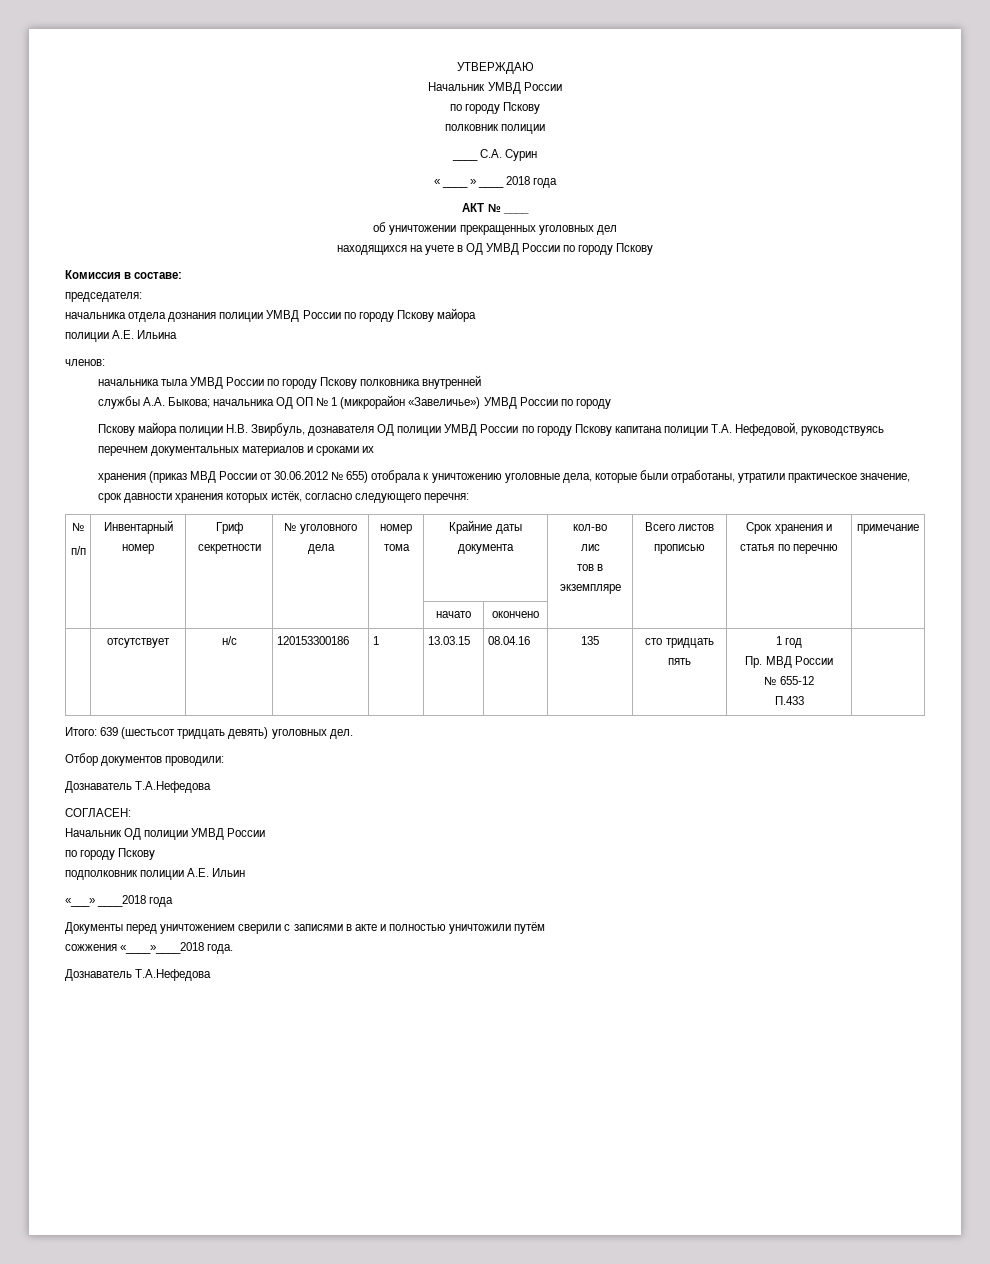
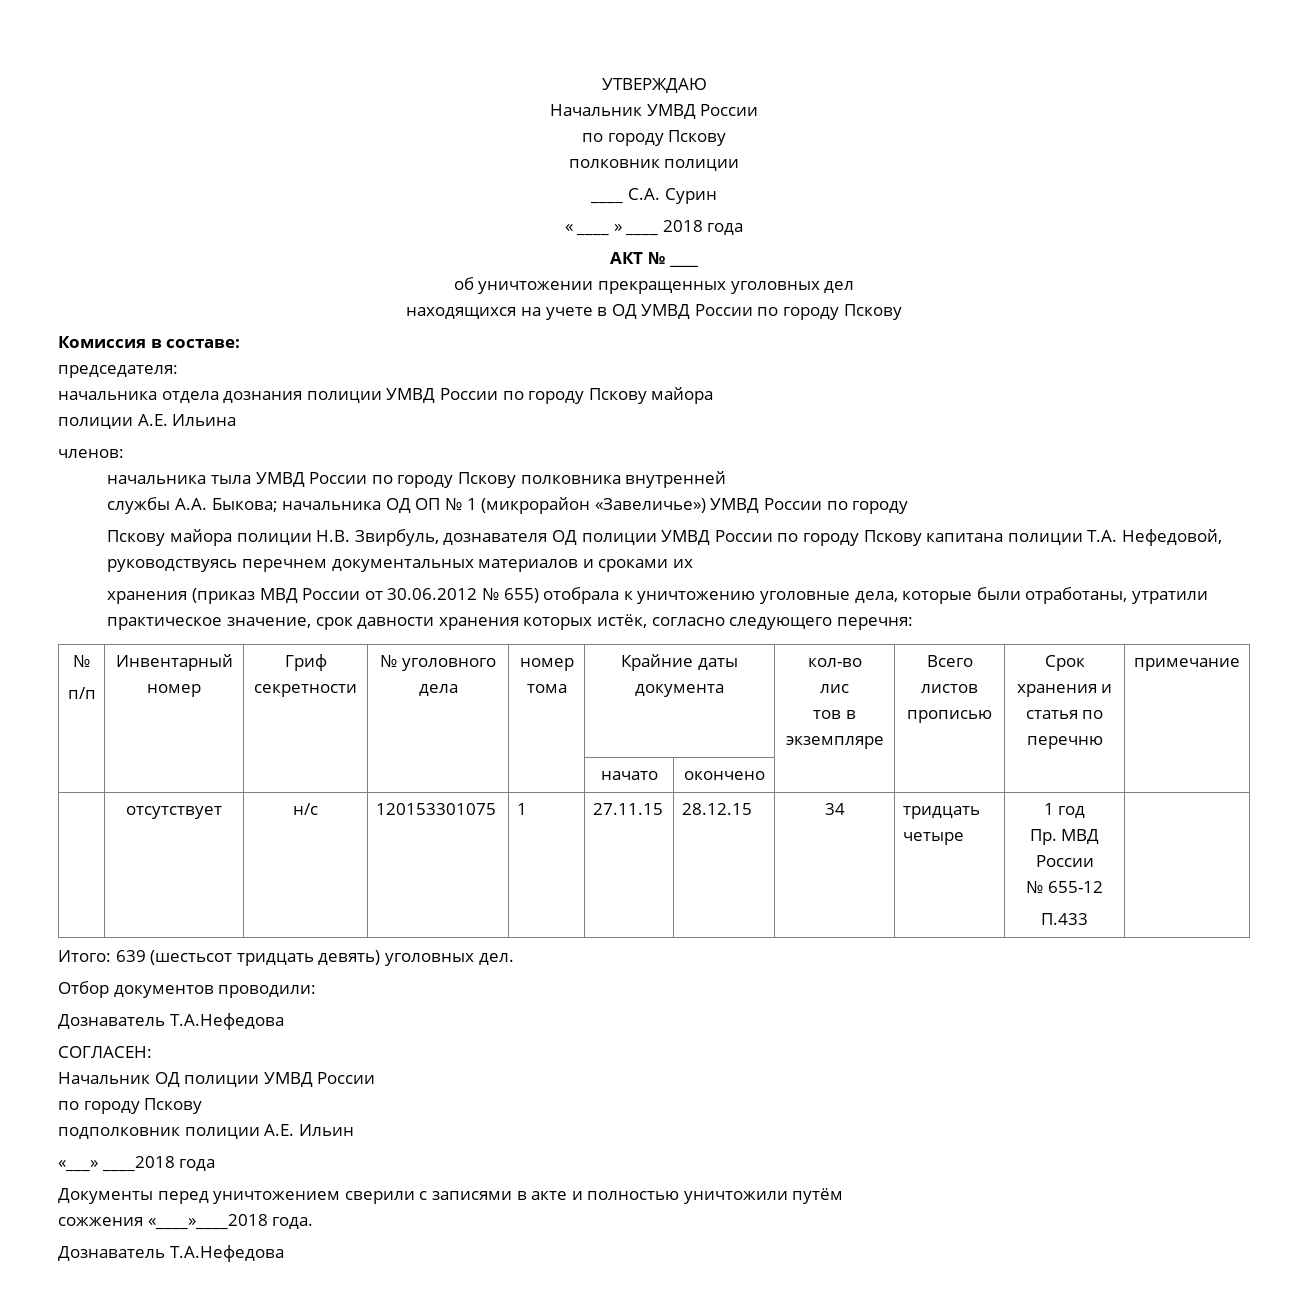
- | отсутствует | н/с | 120153300186 | 1 | 13.03.15 | 08.04.16 | 135 | сто тридцать пять | 1 год
+ | отсутствует | н/с | 120153301075 | 1 | 27.11.15 | 28.12.15 | 34 | тридцать четыре | 1 год

